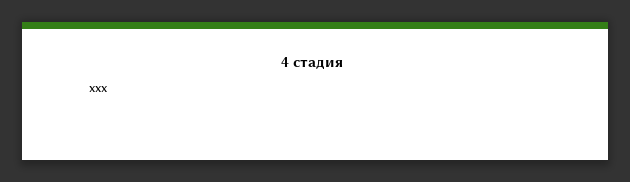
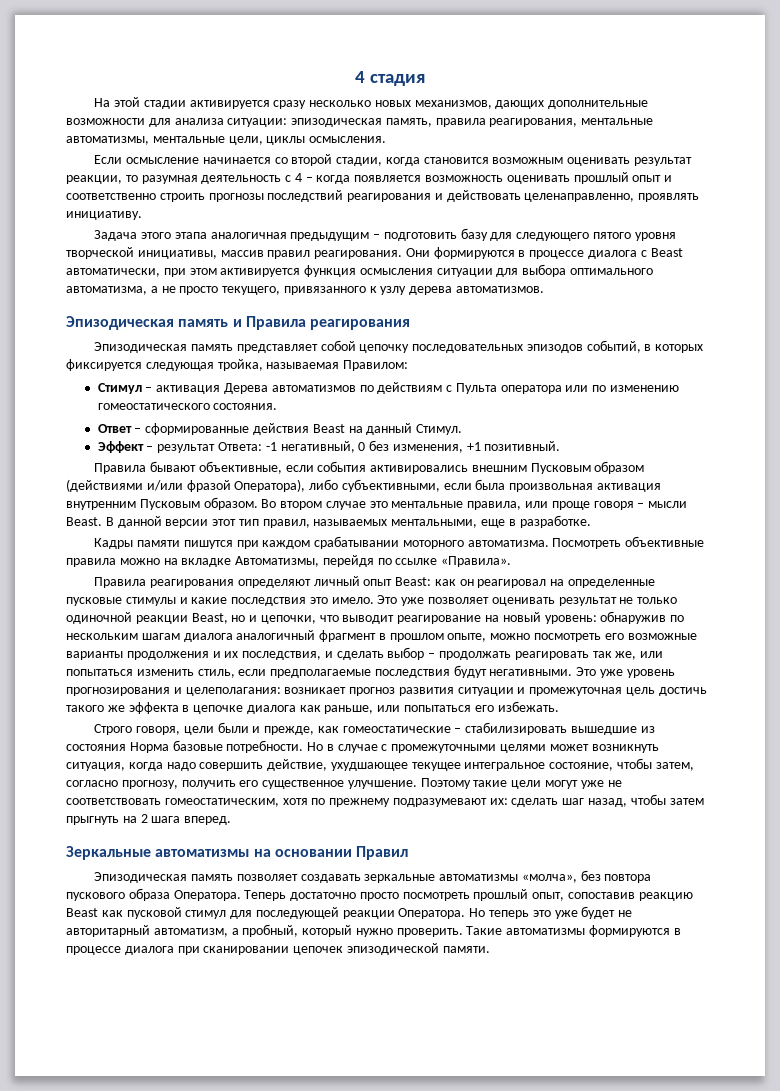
- ххх
+ На этой стадии активируется сразу несколько новых механизмов, дающих дополнительные возможности для анализа ситуации: эпизодическая память, правила реагирования, ментальные автоматизмы, ментальные цели, циклы осмысления.
+ Если осмысление начинается со второй стадии, когда становится возможным оценивать результат реакции, то разумная деятельность с 4 – когда появляется возможность оценивать прошлый опыт и соответственно строить прогнозы последствий реагирования и действовать целенаправленно, проявлять инициативу.
+ Задача этого этапа аналогичная предыдущим – подготовить базу для следующего пятого уровня творческой инициативы, массив правил реагирования. Они формируются в процессе диалога с Beast автоматически, при этом активируется функция осмысления ситуации для выбора оптимального автоматизма, а не просто текущего, привязанного к узлу дерева автоматизмов.
+ Эпизодическая память и Правила реагирования
+ Эпизодическая память представляет собой цепочку последовательных эпизодов событий, в которых фиксируется следующая тройка, называемая Правилом:
+ Стимул – активация Дерева автоматизмов по действиям с Пульта оператора или по изменению гомеостатического состояния.
+ Ответ – сформированные действия Beast на данный Стимул.
+ Эффект – результат Ответа: -1 негативный, 0 без изменения, +1 позитивный.
+ Правила бывают объективные, если события активировались внешним Пусковым образом (действиями и/или фразой Оператора), либо субъективными, если была произвольная активация внутренним Пусковым образом. Во втором случае это ментальные правила, или проще говоря – мысли Beast. В данной версии этот тип правил, называемых ментальными, еще в разработке.
+ Кадры памяти пишутся при каждом срабатывании моторного автоматизма. Посмотреть объективные правила можно на вкладке Автоматизмы, перейдя по ссылке «Правила».
+ Правила реагирования определяют личный опыт Beast: как он реагировал на определенные пусковые стимулы и какие последствия это имело. Это уже позволяет оценивать результат не только одиночной реакции Beast, но и цепочки, что выводит реагирование на новый уровень: обнаружив по нескольким шагам диалога аналогичный фрагмент в прошлом опыте, можно посмотреть его возможные варианты продолжения и их последствия, и сделать выбор – продолжать реагировать так же, или попытаться изменить стиль, если предполагаемые последствия будут негативными. Это уже уровень прогнозирования и целеполагания: возникает прогноз развития ситуации и промежуточная цель достичь такого же эффекта в цепочке диалога как раньше, или попытаться его избежать.
+ Строго говоря, цели были и прежде, как гомеостатические – стабилизировать вышедшие из состояния Норма базовые потребности. Но в случае с промежуточными целями может возникнуть ситуация, когда надо совершить действие, ухудшающее текущее интегральное состояние, чтобы затем, согласно прогнозу, получить его существенное улучшение. Поэтому такие цели могут уже не соответствовать гомеостатическим, хотя по прежнему подразумевают их: сделать шаг назад, чтобы затем прыгнуть на 2 шага вперед.
+ Зеркальные автоматизмы на основании Правил
+ Эпизодическая память позволяет создавать зеркальные автоматизмы «молча», без повтора пускового образа Оператора. Теперь достаточно просто посмотреть прошлый опыт, сопоставив реакцию Beast как пусковой стимул для последующей реакции Оператора. Но теперь это уже будет не авторитарный автоматизм, а пробный, который нужно проверить. Такие автоматизмы формируются в процессе диалога при сканировании цепочек эпизодической памяти.

